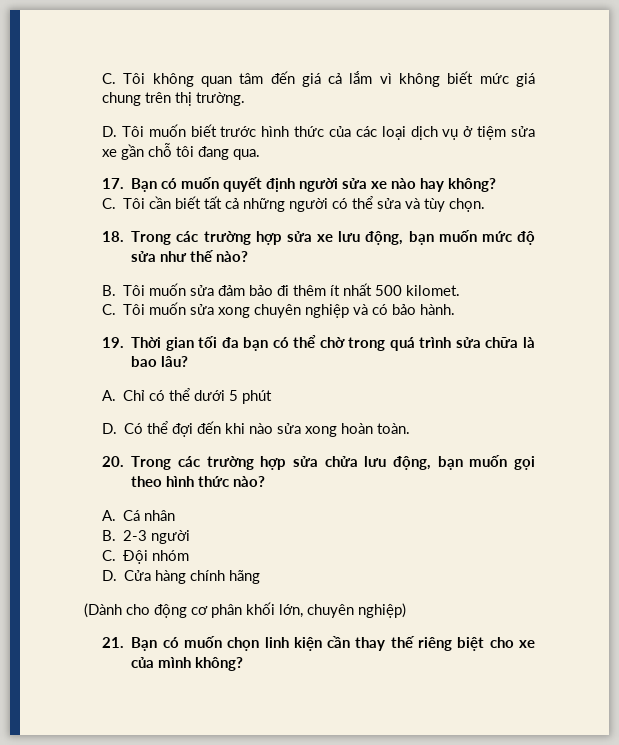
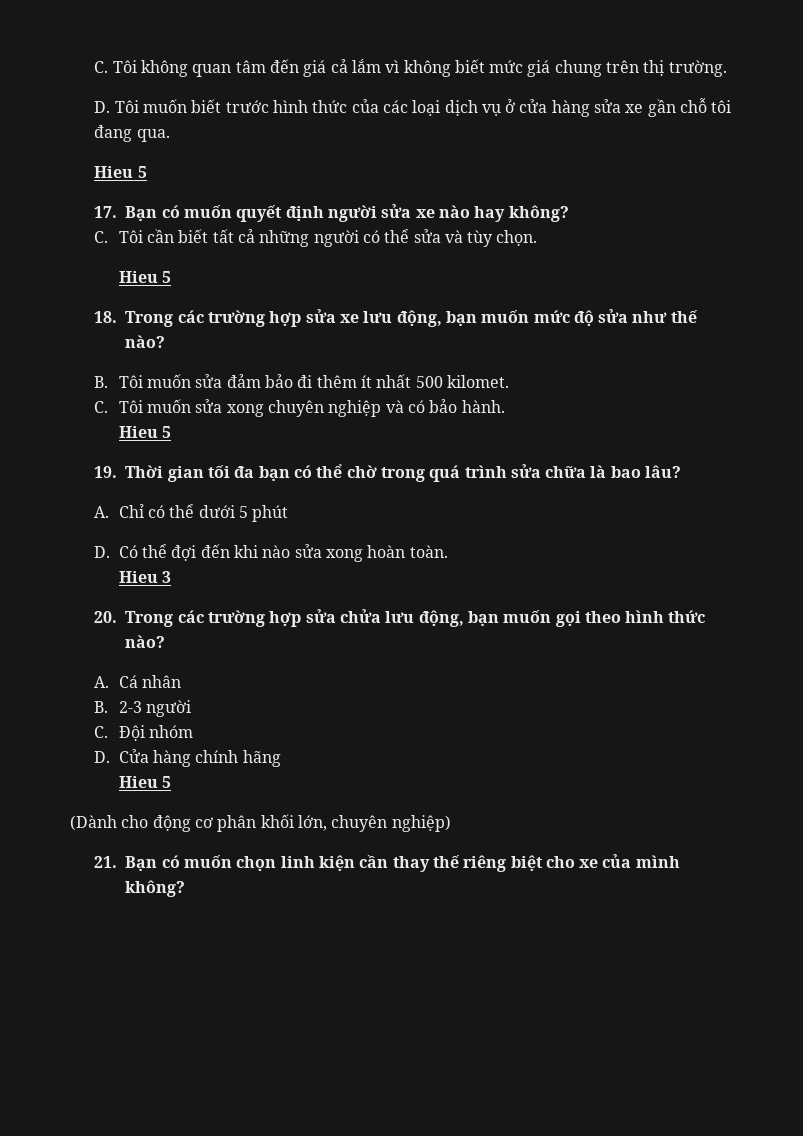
- D. Tôi muốn biết trước hình thức của các loại dịch vụ ở tiệm sửa xe gần chỗ tôi đang qua.
+ D. Tôi muốn biết trước hình thức của các loại dịch vụ ở cửa hàng sửa xe gần chỗ tôi đang qua.
+ Hieu 5
  C. Tôi cần biết tất cả những người có thể sửa và tùy chọn.
+ Hieu 5
  C. Tôi muốn sửa xong chuyên nghiệp và có bảo hành.
+ Hieu 5
+ Hieu 3
  D. Cửa hàng chính hãng
+ Hieu 5

